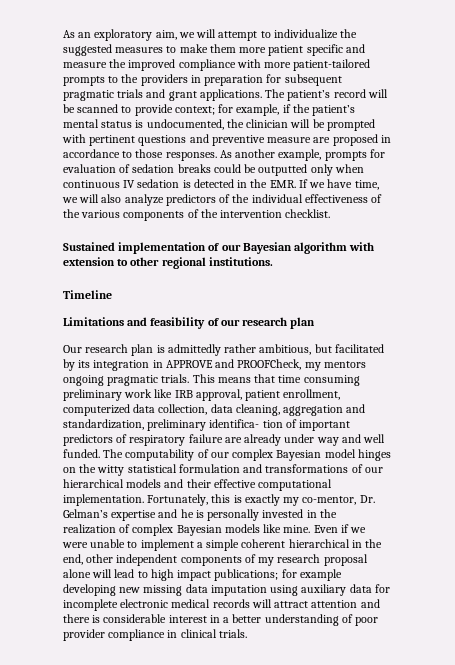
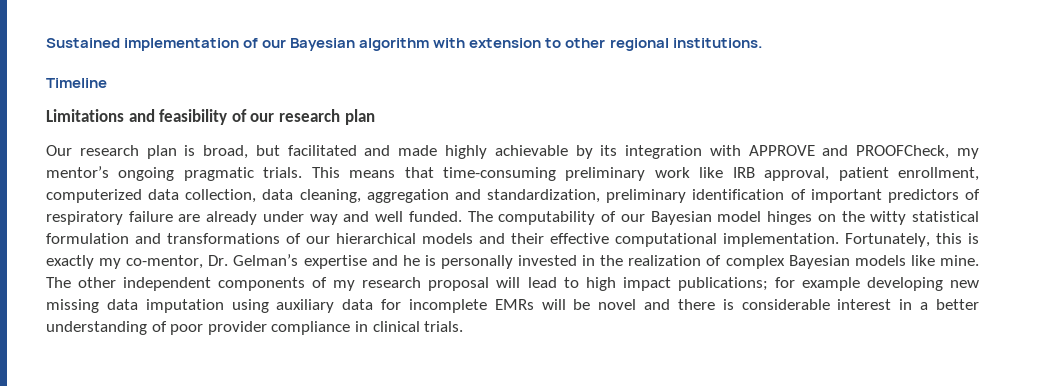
- As an exploratory aim, we will attempt to individualize the suggested measures to make them more patient specific and measure the improved compliance with more patient-tailored prompts to the providers in preparation for subsequent pragmatic trials and grant applications. The patient’s record will be scanned to provide context; for example, if the patient’s mental status is undocumented, the clinician will be prompted with pertinent questions and preventive measure are proposed in accordance to those responses. As another example, prompts for evaluation of sedation breaks could be outputted only when continuous IV sedation is detected in the EMR. If we have time, we will also analyze predictors of the individual effectiveness of the various components of the intervention checklist.
- Our research plan is admittedly rather ambitious, but facilitated by its integration in APPROVE and PROOFCheck, my mentors ongoing pragmatic trials.
+ Our research plan is broad, but facilitated and made highly achievable by its integration with APPROVE and PROOFCheck, my mentor’s ongoing pragmatic trials.
- This means that time consuming preliminary work like IRB approval, patient enrollment, computerized data collection, data cleaning, aggregation and standardization, preliminary identifica- tion of important predictors of respiratory failure are already under way and well funded.
+ This means that time-consuming preliminary work like IRB approval, patient enrollment, computerized data collection, data cleaning, aggregation and standardization, preliminary identification of important predictors of respiratory failure are already under way and well funded.
- The computability of our complex Bayesian model hinges on the witty statistical formulation and transformations of our hierarchical models and their effective computational implementation.
+ The computability of our Bayesian model hinges on the witty statistical formulation and transformations of our hierarchical models and their effective computational implementation.
- Even if we were unable to implement a simple coherent hierarchical in the end, other independent components of my research proposal alone will lead to high impact publications; for example developing new missing data imputation using auxiliary data for incomplete electronic medical records will attract attention and there is considerable interest in a better understanding of poor provider compliance in clinical trials.
+ The other independent components of my research proposal will lead to high impact publications; for example developing new missing data imputation using auxiliary data for incomplete EMRs will be novel and there is considerable interest in a better understanding of poor provider compliance in clinical trials.

